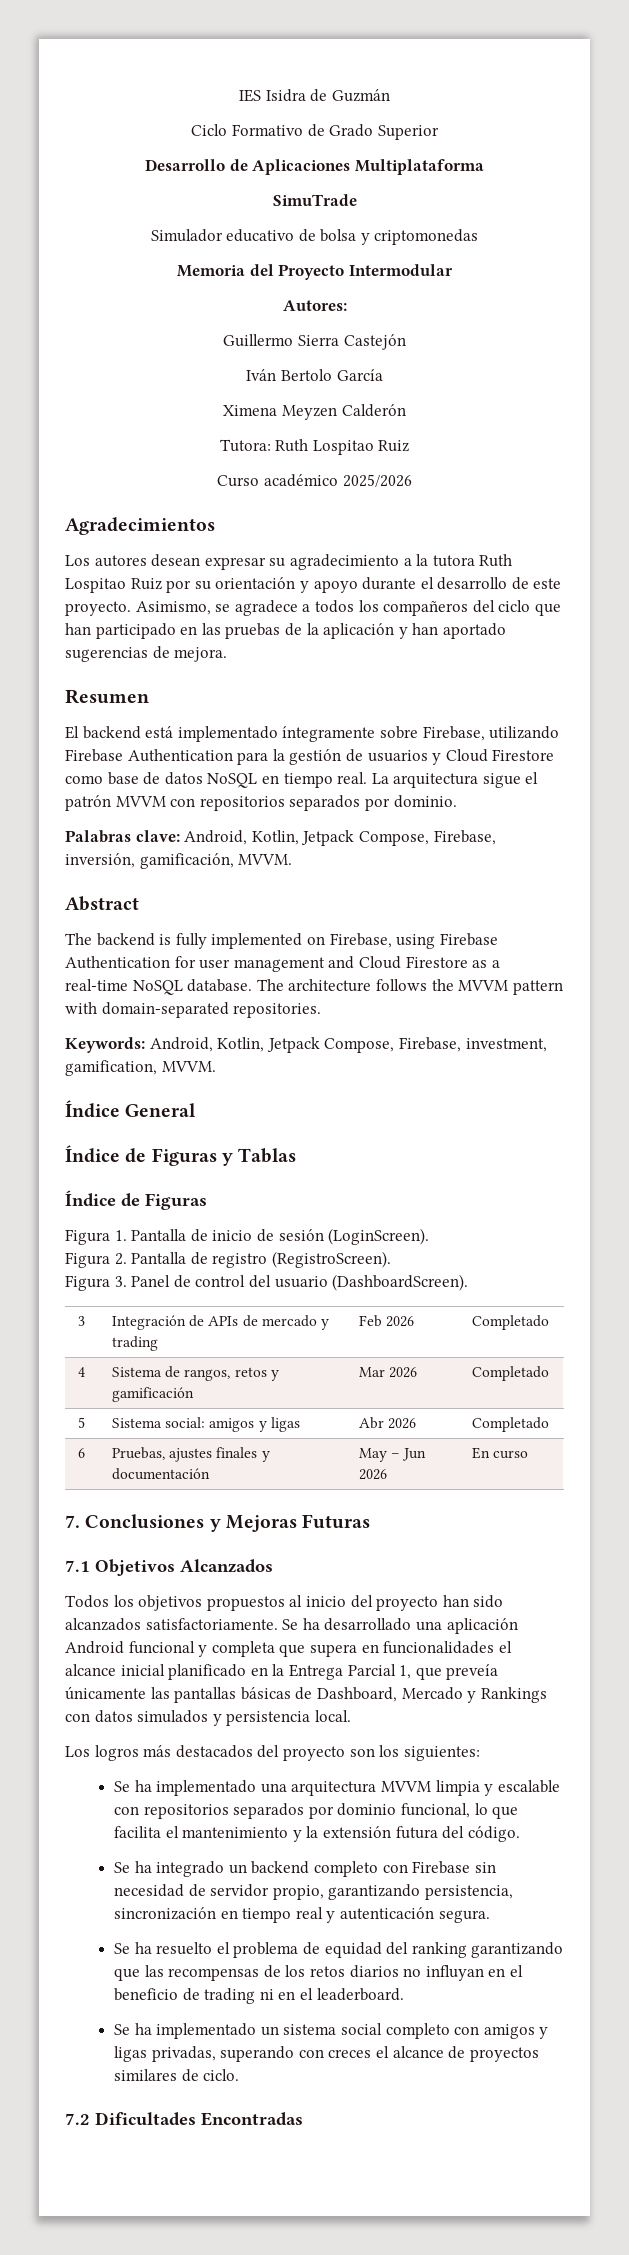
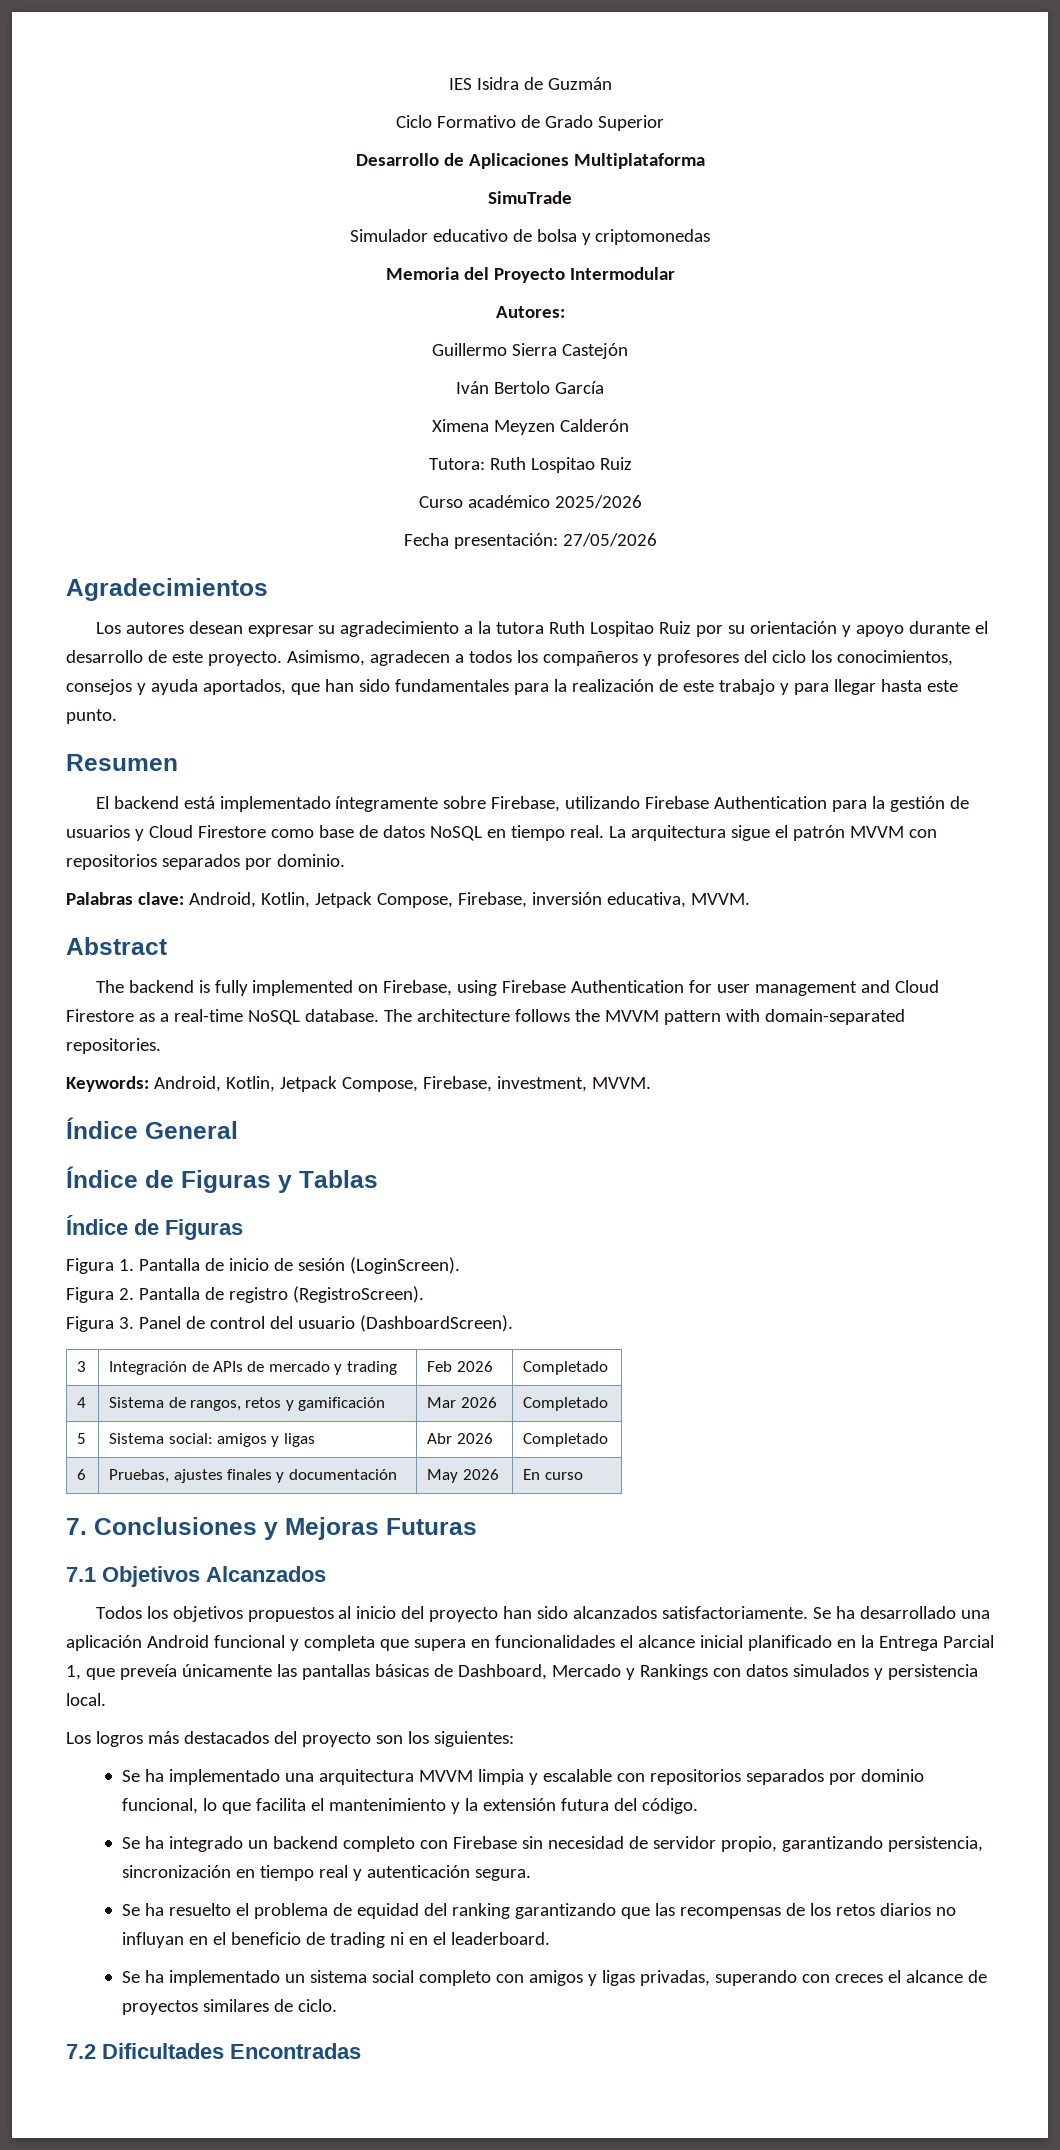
+ Fecha presentación: 27/05/2026
- Asimismo, se agradece a todos los compañeros del ciclo que han participado en las pruebas de la aplicación y han aportado sugerencias de mejora.
+ Asimismo, agradecen a todos los compañeros y profesores del ciclo los conocimientos, consejos y ayuda aportados, que han sido fundamentales para la realización de este trabajo y para llegar hasta este punto.
- Palabras clave: Android, Kotlin, Jetpack Compose, Firebase, inversión, gamificación, MVVM.
+ Palabras clave: Android, Kotlin, Jetpack Compose, Firebase, inversión educativa, MVVM.
- Keywords: Android, Kotlin, Jetpack Compose, Firebase, investment, gamification, MVVM.
+ Keywords: Android, Kotlin, Jetpack Compose, Firebase, investment, MVVM.
- 6 | Pruebas, ajustes finales y documentación | May – Jun 2026 | En curso
+ 6 | Pruebas, ajustes finales y documentación | May 2026 | En curso

